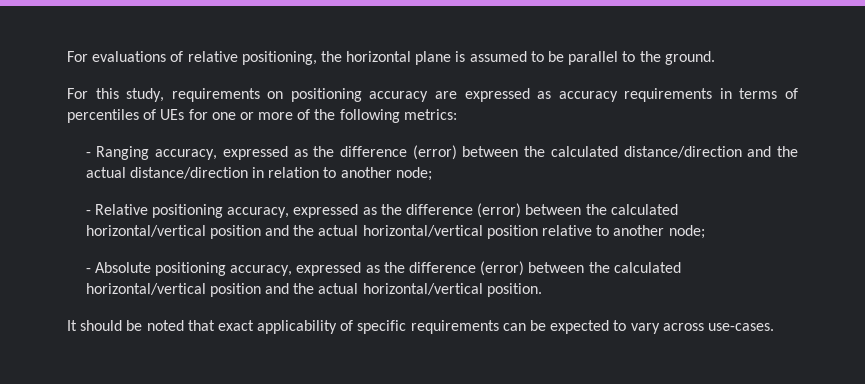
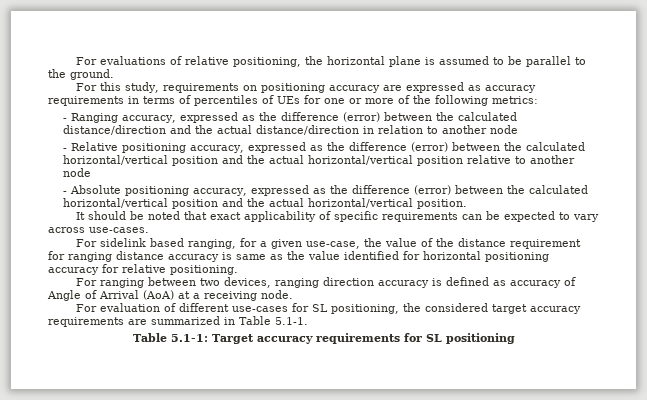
- - Ranging accuracy, expressed as the difference (error) between the calculated distance/direction and the actual distance/direction in relation to another node;
+ - Ranging accuracy, expressed as the difference (error) between the calculated distance/direction and the actual distance/direction in relation to another node
- - Relative positioning accuracy, expressed as the difference (error) between the calculated horizontal/vertical position and the actual horizontal/vertical position relative to another node;
+ - Relative positioning accuracy, expressed as the difference (error) between the calculated horizontal/vertical position and the actual horizontal/vertical position relative to another node
+ For sidelink based ranging, for a given use-case, the value of the distance requirement for ranging distance accuracy is same as the value identified for horizontal positioning accuracy for relative positioning.
+ For ranging between two devices, ranging direction accuracy is defined as accuracy of Angle of Arrival (AoA) at a receiving node.
+ For evaluation of different use-cases for SL positioning, the considered target accuracy requirements are summarized in Table 5.1-1.
+ Table 5.1-1: Target accuracy requirements for SL positioning

